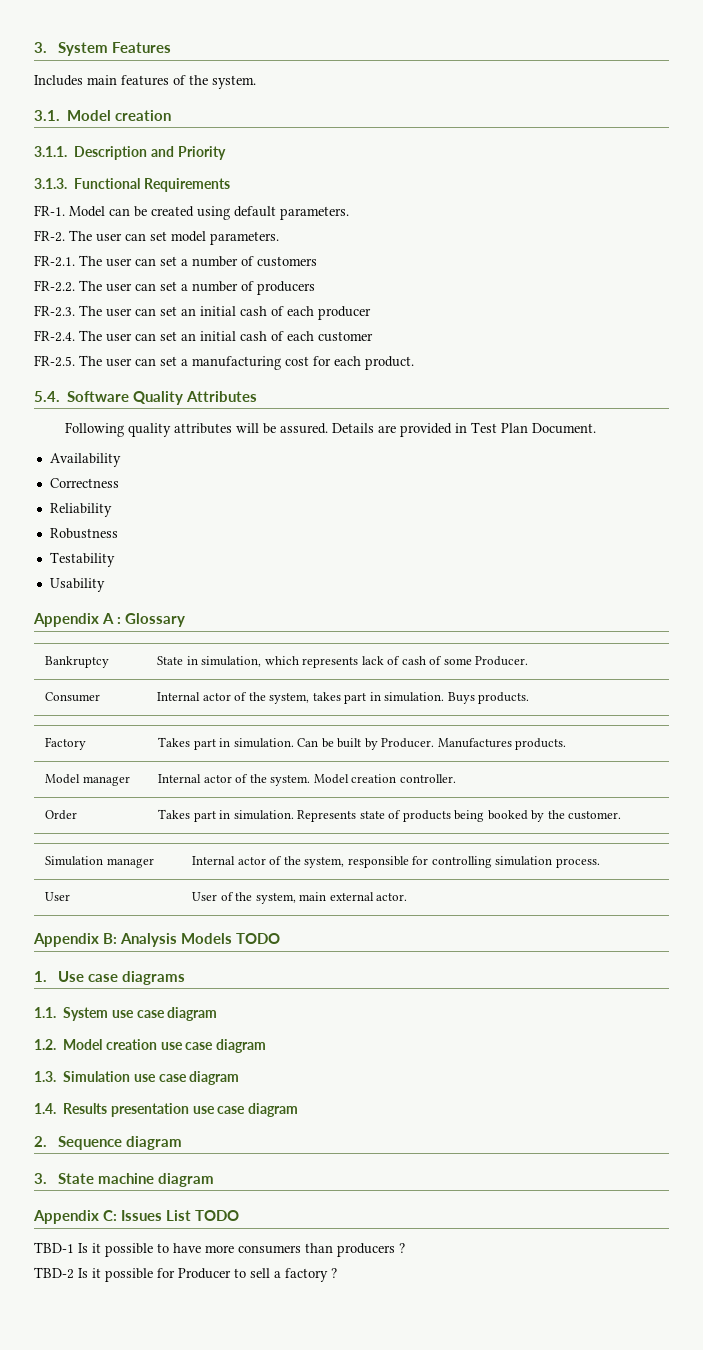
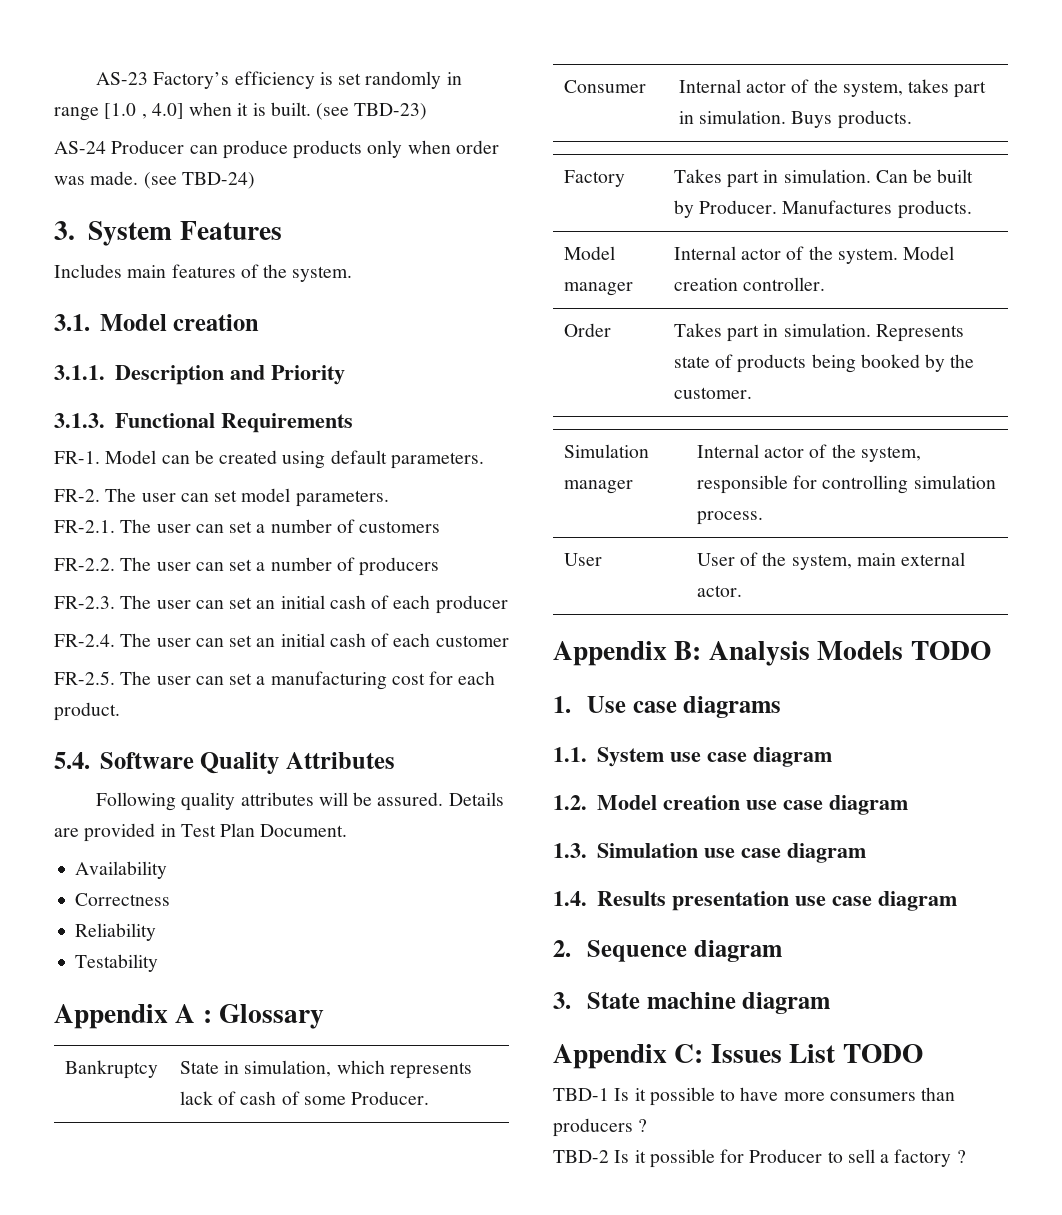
+ AS-23 Factory’s efficiency is set randomly in range [1.0 , 4.0] when it is built. (see TBD-23)
+ AS-24 Producer can produce products only when order was made. (see TBD-24)
- Robustness
- Usability

